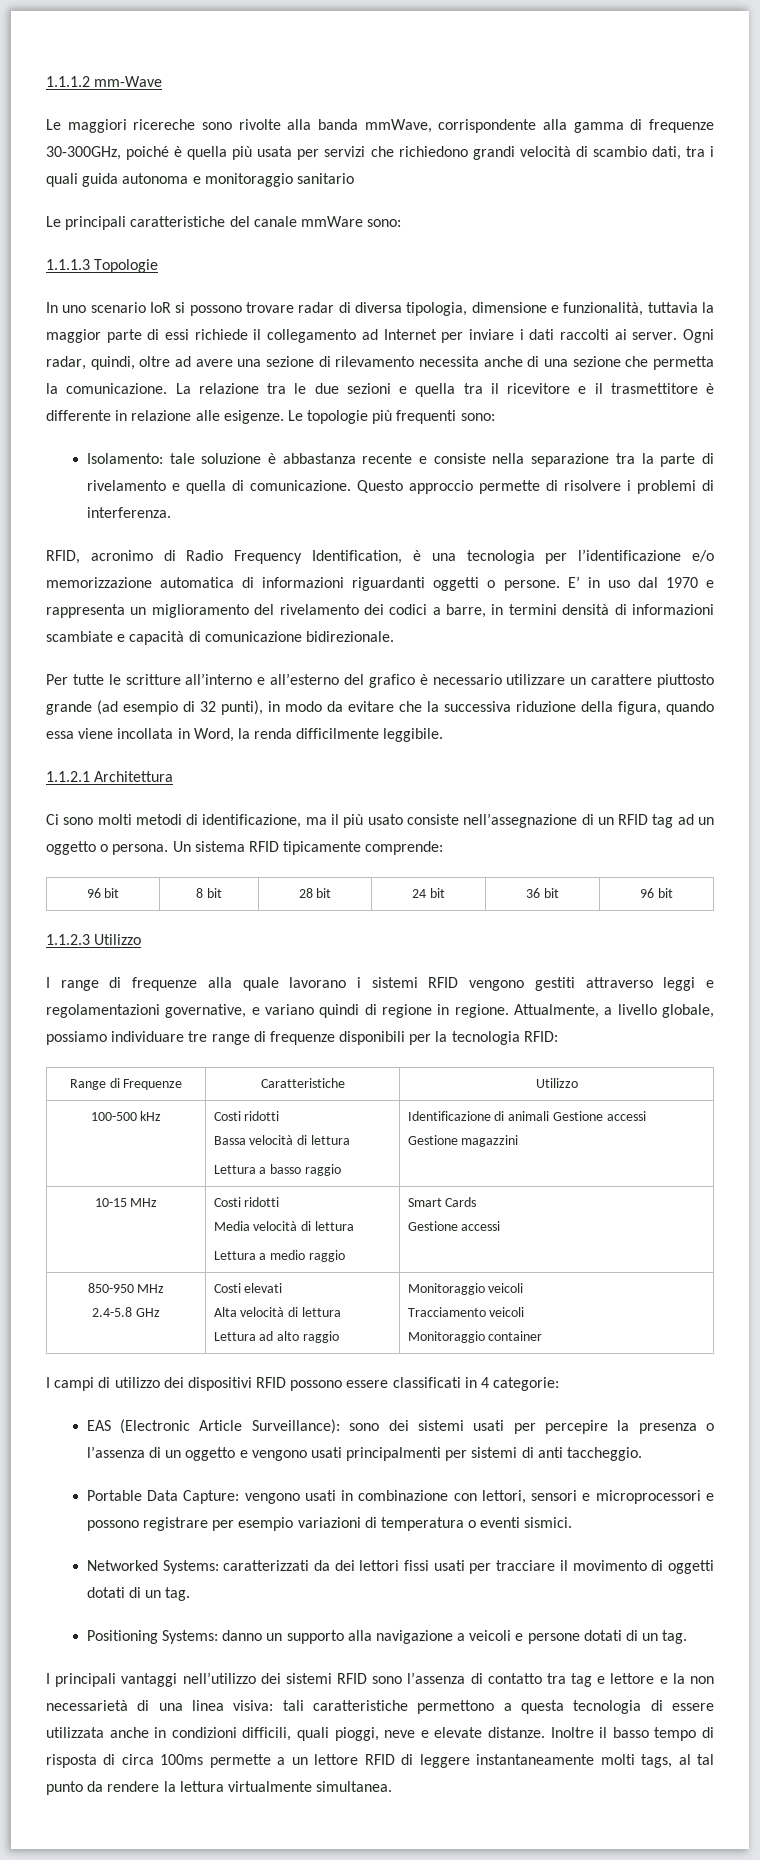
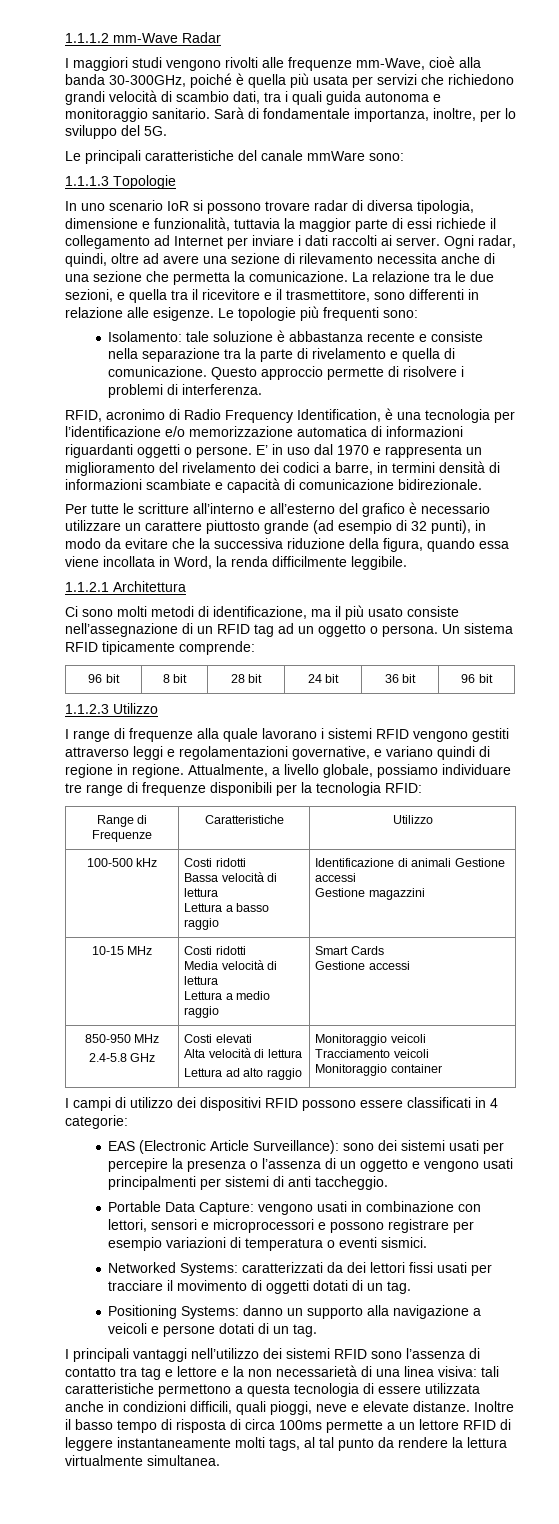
- 1.1.1.2 mm-Wave
- Le maggiori ricereche sono rivolte alla banda mmWave, corrispondente alla gamma di frequenze 30-300GHz, poiché è quella più usata per servizi che richiedono grandi velocità di scambio dati, tra i quali guida autonoma e monitoraggio sanitario
+ 1.1.1.2 mm-Wave Radar
+ I maggiori studi vengono rivolti alle frequenze mm-Wave, cioè alla banda 30-300GHz, poiché è quella più usata per servizi che richiedono grandi velocità di scambio dati, tra i quali guida autonoma e monitoraggio sanitario. Sarà di fondamentale importanza, inoltre, per lo sviluppo del 5G.
- La relazione tra le due sezioni e quella tra il ricevitore e il trasmettitore è differente in relazione alle esigenze.
+ La relazione tra le due sezioni, e quella tra il ricevitore e il trasmettitore, sono differenti in relazione alle esigenze.

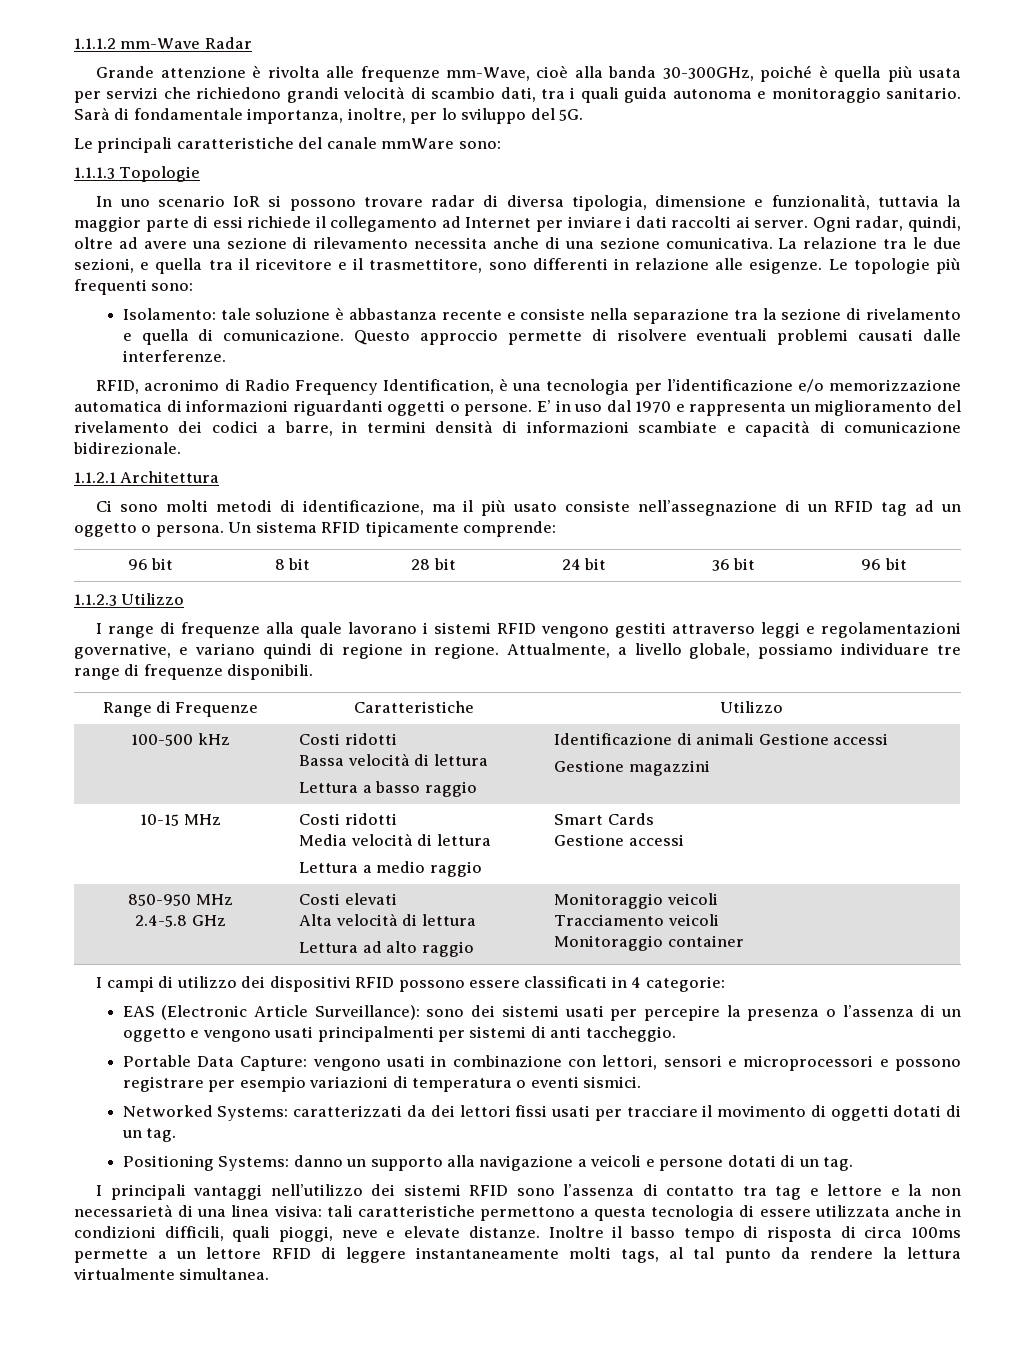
- I maggiori studi vengono rivolti alle frequenze mm-Wave, cioè alla banda 30-300GHz, poiché è quella più usata per servizi che richiedono grandi velocità di scambio dati, tra i quali guida autonoma e monitoraggio sanitario.
+ Grande attenzione è rivolta alle frequenze mm-Wave, cioè alla banda 30-300GHz, poiché è quella più usata per servizi che richiedono grandi velocità di scambio dati, tra i quali guida autonoma e monitoraggio sanitario.
- Ogni radar, quindi, oltre ad avere una sezione di rilevamento necessita anche di una sezione che permetta la comunicazione.
+ Ogni radar, quindi, oltre ad avere una sezione di rilevamento necessita anche di una sezione comunicativa.
- Isolamento: tale soluzione è abbastanza recente e consiste nella separazione tra la parte di rivelamento e quella di comunicazione.
+ Isolamento: tale soluzione è abbastanza recente e consiste nella separazione tra la sezione di rivelamento e quella di comunicazione.
- Questo approccio permette di risolvere i problemi di interferenza.
+ Questo approccio permette di risolvere eventuali problemi causati dalle interferenze.
- Per tutte le scritture all’interno e all’esterno del grafico è necessario utilizzare un carattere piuttosto grande (ad esempio di 32 punti), in modo da evitare che la successiva riduzione della figura, quando essa viene incollata in Word, la renda difficilmente leggibile.
- Attualmente, a livello globale, possiamo individuare tre range di frequenze disponibili per la tecnologia RFID:
+ Attualmente, a livello globale, possiamo individuare tre range di frequenze disponibili.

